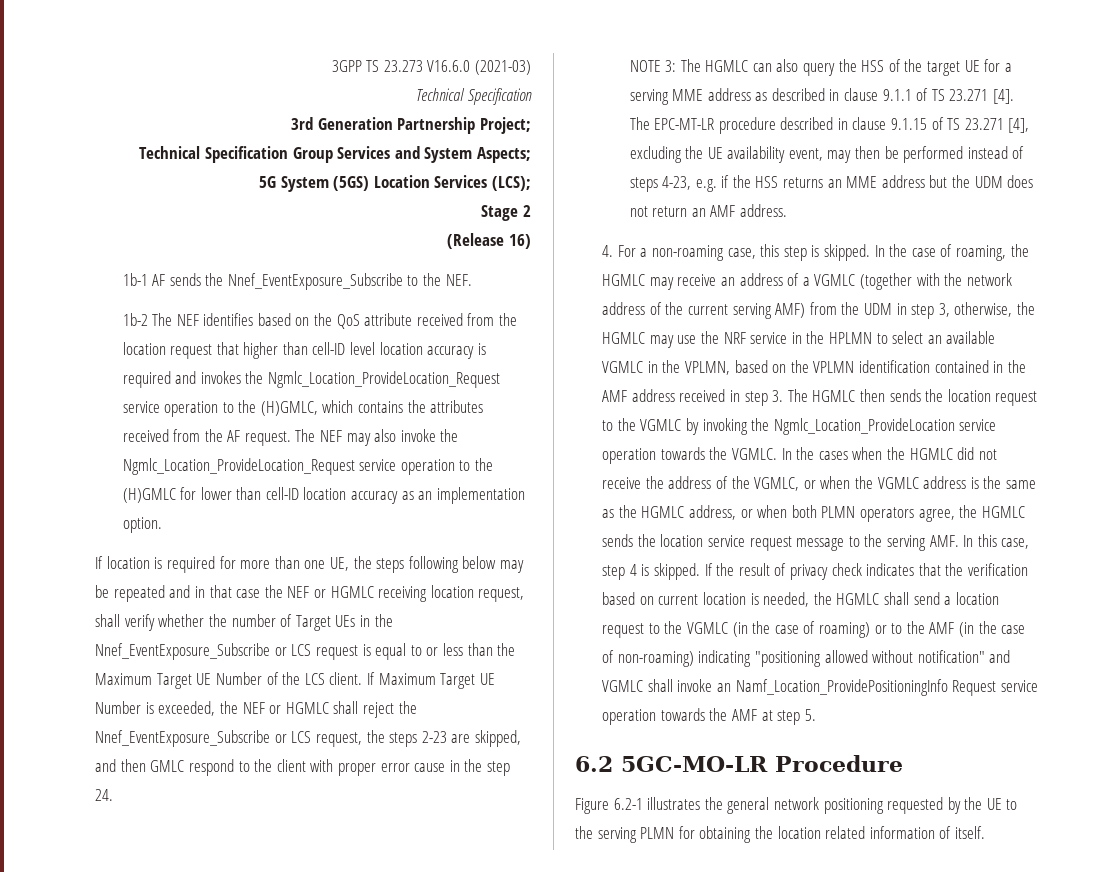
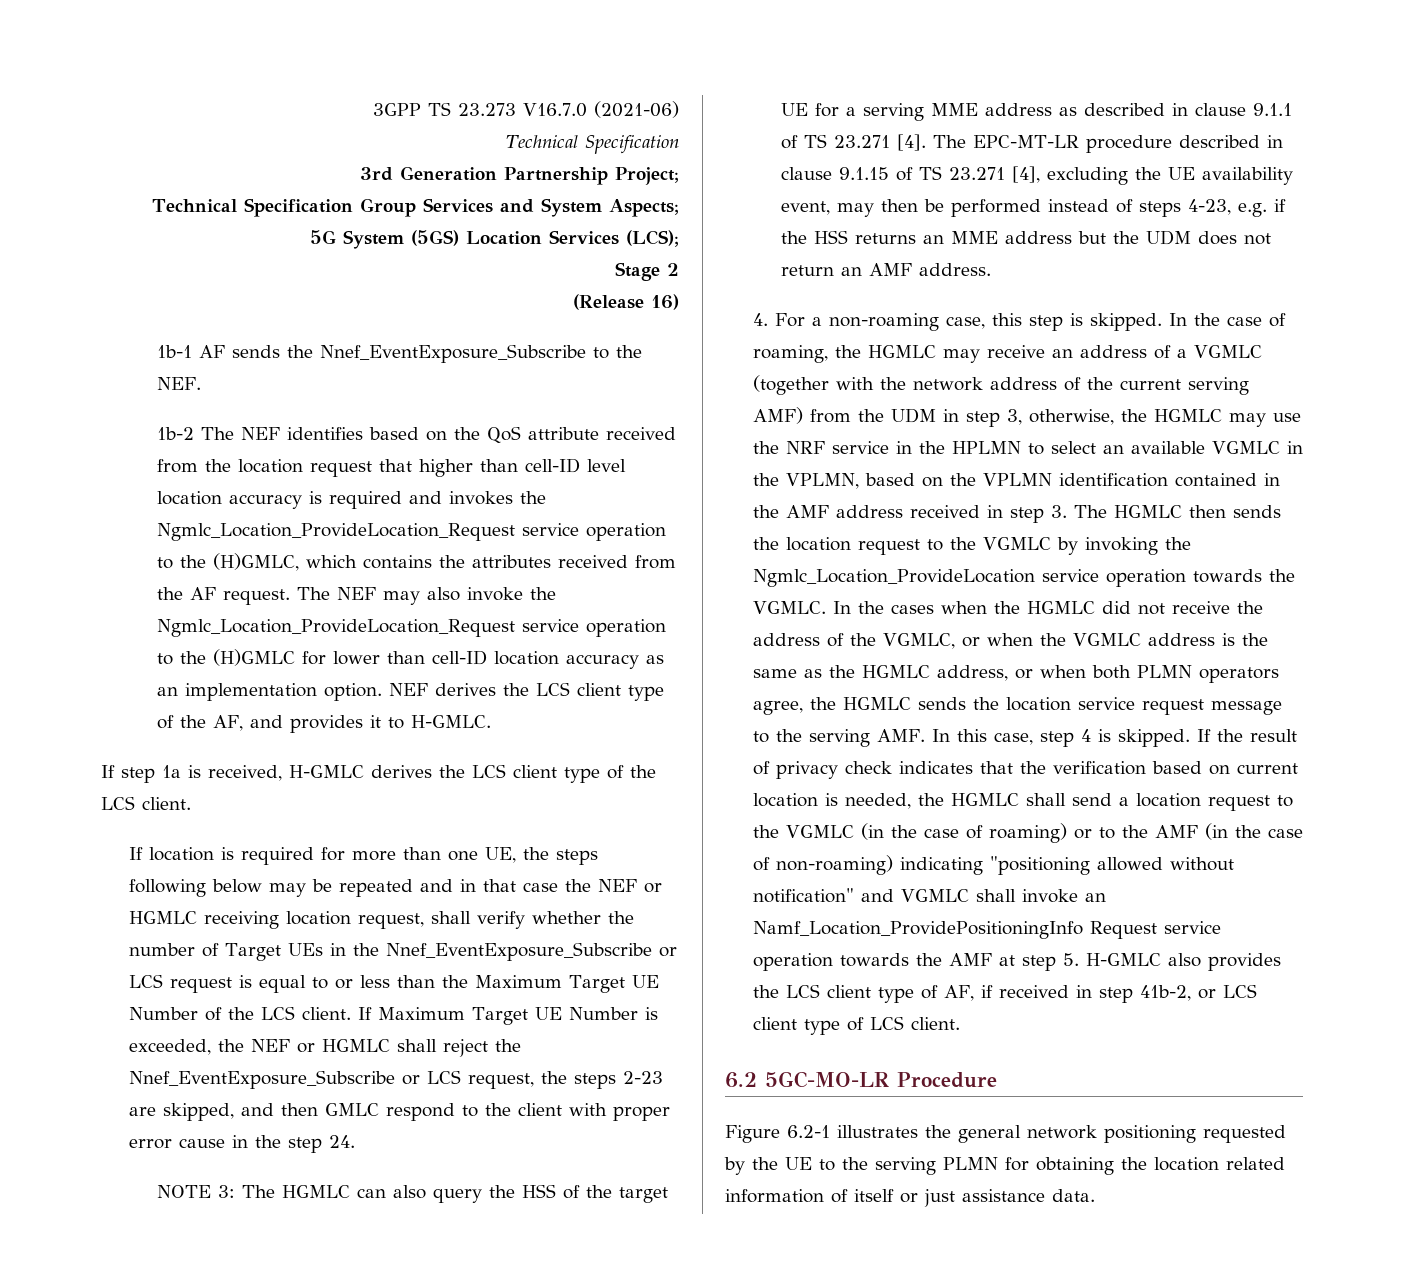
- 3GPP TS 23.273 V16.6.0 (2021-03)
+ 3GPP TS 23.273 V16.7.0 (2021-06)
+ NEF derives the LCS client type of the AF, and provides it to H-GMLC.
+ If step 1a is received, H-GMLC derives the LCS client type of the LCS client.
- If the result of privacy check indicates that the verification based on current location is needed, the HGMLC shall send a location request to the VGMLC (in the case of roaming) or to the AMF (in the case of non-roaming) indicating "positioning allowed without notification" and VGMLC shall invoke an Namf_Location_ProvidePositioningInfo Request service operation towards the AMF at step 5.
+ If the result of privacy check indicates that the verification based on current location is needed, the HGMLC shall send a location request to the VGMLC (in the case of roaming) or to the AMF (in the case of non-roaming) indicating "positioning allowed without notification" and VGMLC shall invoke an Namf_Location_ProvidePositioningInfo Request service operation towards the AMF at step 5. H-GMLC also provides the LCS client type of AF, if received in step 41b-2, or LCS client type of LCS client.
- Figure 6.2-1 illustrates the general network positioning requested by the UE to the serving PLMN for obtaining the location related information of itself.
+ Figure 6.2-1 illustrates the general network positioning requested by the UE to the serving PLMN for obtaining the location related information of itself or just assistance data.

